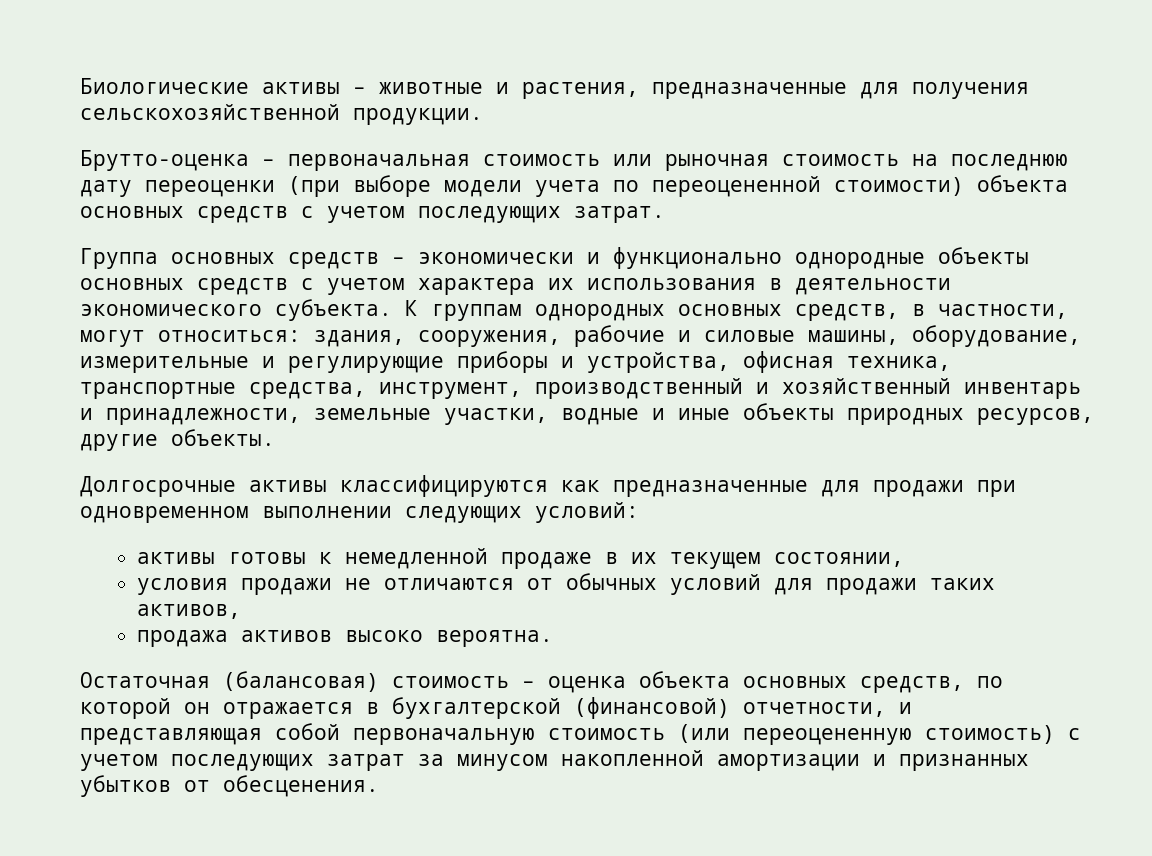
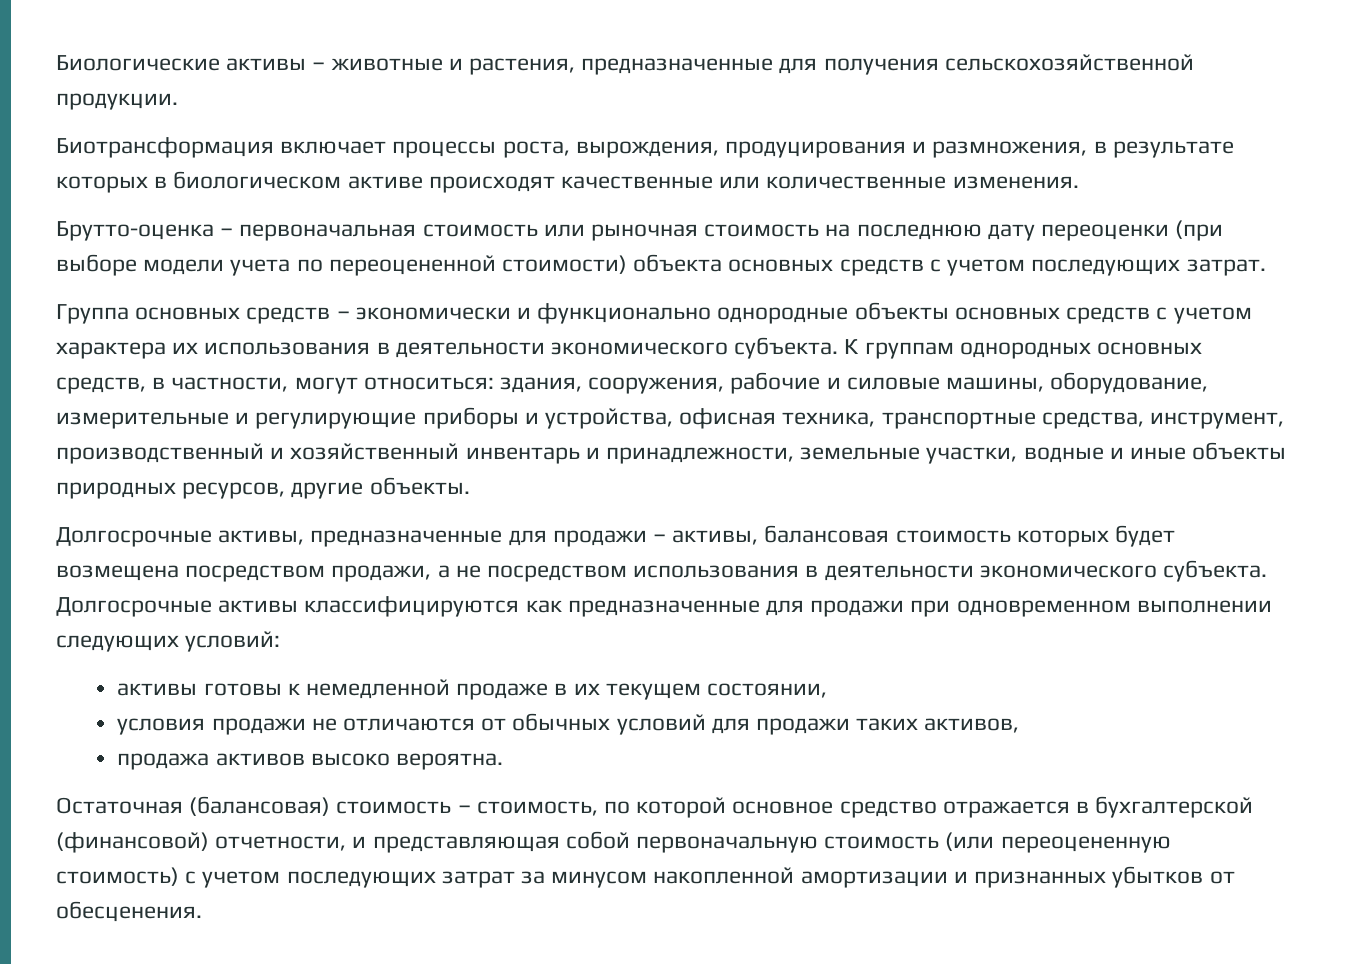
+ Биотрансформация включает процессы роста, вырождения, продуцирования и размножения, в результате которых в биологическом активе происходят качественные или количественные изменения.
- Долгосрочные активы классифицируются как предназначенные для продажи при одновременном выполнении следующих условий:
+ Долгосрочные активы, предназначенные для продажи – активы, балансовая стоимость которых будет возмещена посредством продажи, а не посредством использования в деятельности экономического субъекта. Долгосрочные активы классифицируются как предназначенные для продажи при одновременном выполнении следующих условий:
- Остаточная (балансовая) стоимость – оценка объекта основных средств, по которой он отражается в бухгалтерской (финансовой) отчетности, и представляющая собой первоначальную стоимость (или переоцененную стоимость) с учетом последующих затрат за минусом накопленной амортизации и признанных убытков от обесценения.
+ Остаточная (балансовая) стоимость – стоимость, по которой основное средство отражается в бухгалтерской (финансовой) отчетности, и представляющая собой первоначальную стоимость (или переоцененную стоимость) с учетом последующих затрат за минусом накопленной амортизации и признанных убытков от обесценения.

